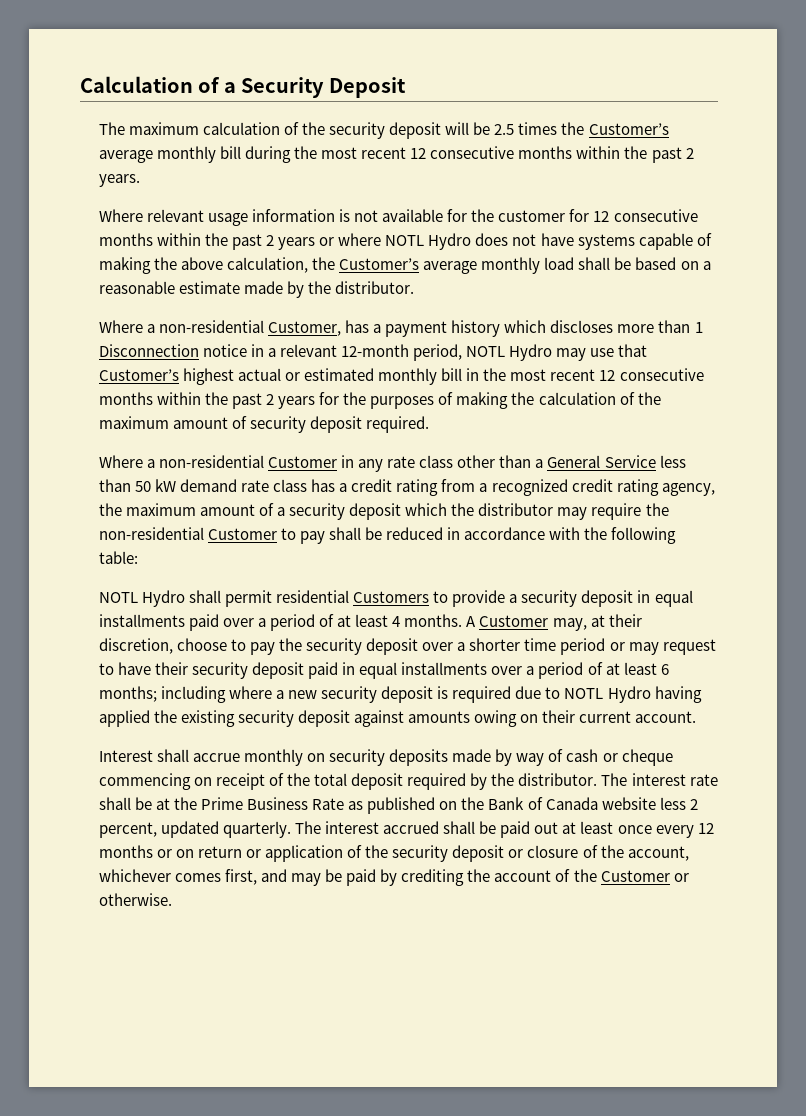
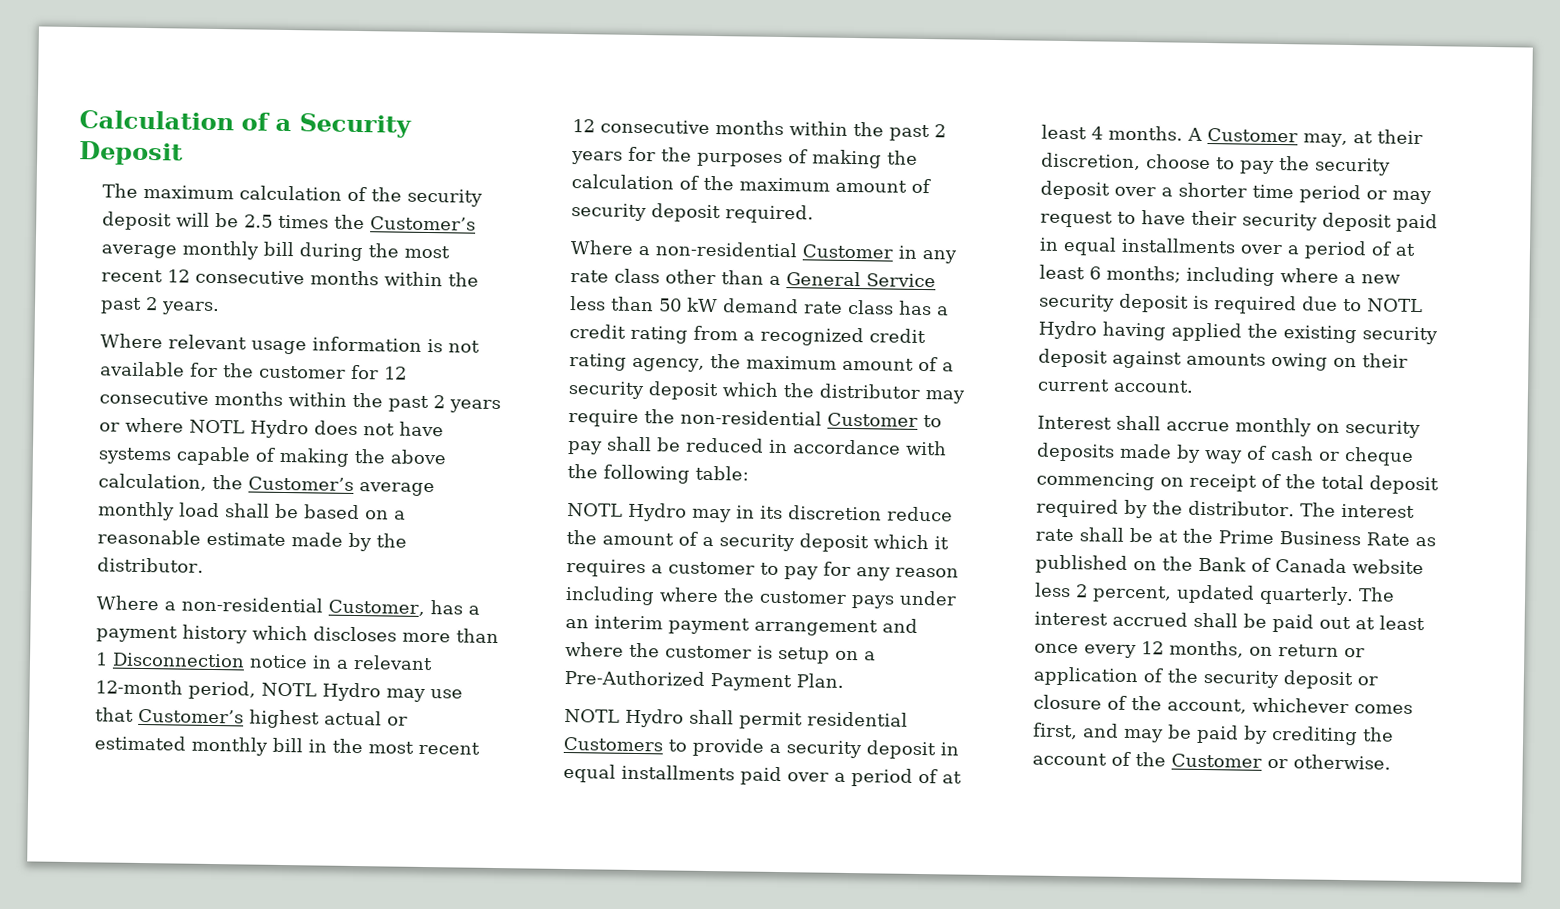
+ NOTL Hydro may in its discretion reduce the amount of a security deposit which it requires a customer to pay for any reason including where the customer pays under an interim payment arrangement and where the customer is setup on a Pre-Authorized Payment Plan.
- The interest accrued shall be paid out at least once every 12 months or on return or application of the security deposit or closure of the account, whichever comes first, and may be paid by crediting the account of the Customer or otherwise.
+ The interest accrued shall be paid out at least once every 12 months, on return or application of the security deposit or closure of the account, whichever comes first, and may be paid by crediting the account of the Customer or otherwise.

